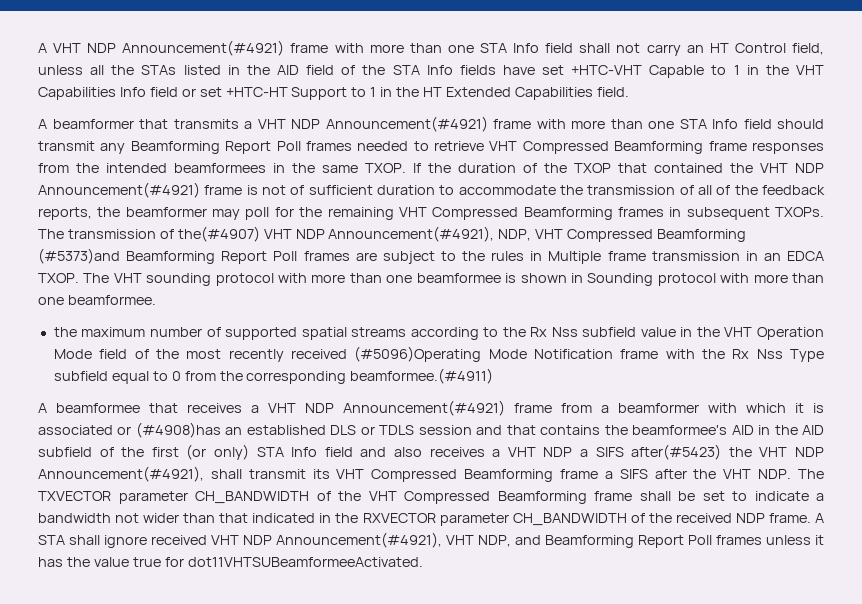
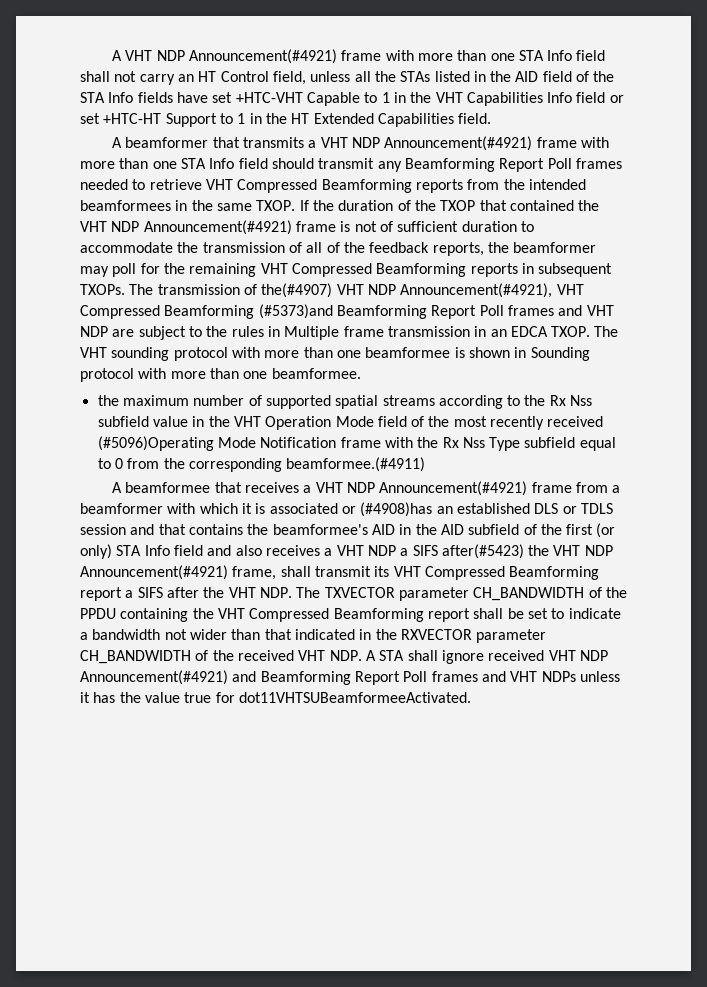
- A beamformer that transmits a VHT NDP Announcement(#4921) frame with more than one STA Info field should transmit any Beamforming Report Poll frames needed to retrieve VHT Compressed Beamforming frame responses from the intended beamformees in the same TXOP.
+ A beamformer that transmits a VHT NDP Announcement(#4921) frame with more than one STA Info field should transmit any Beamforming Report Poll frames needed to retrieve VHT Compressed Beamforming reports from the intended beamformees in the same TXOP.
- If the duration of the TXOP that contained the VHT NDP Announcement(#4921) frame is not of sufficient duration to accommodate the transmission of all of the feedback reports, the beamformer may poll for the remaining VHT Compressed Beamforming frames in subsequent TXOPs.
+ If the duration of the TXOP that contained the VHT NDP Announcement(#4921) frame is not of sufficient duration to accommodate the transmission of all of the feedback reports, the beamformer may poll for the remaining VHT Compressed Beamforming reports in subsequent TXOPs.
- The transmission of the(#4907) VHT NDP Announcement(#4921), NDP, VHT Compressed Beamforming (#5373)and Beamforming Report Poll frames are subject to the rules in Multiple frame transmission in an EDCA TXOP.
+ The transmission of the(#4907) VHT NDP Announcement(#4921), VHT Compressed Beamforming (#5373)and Beamforming Report Poll frames and VHT NDP are subject to the rules in Multiple frame transmission in an EDCA TXOP.
- A beamformee that receives a VHT NDP Announcement(#4921) frame from a beamformer with which it is associated or (#4908)has an established DLS or TDLS session and that contains the beamformee's AID in the AID subfield of the first (or only) STA Info field and also receives a VHT NDP a SIFS after(#5423) the VHT NDP Announcement(#4921), shall transmit its VHT Compressed Beamforming frame a SIFS after the VHT NDP. The TXVECTOR parameter CH_BANDWIDTH of the VHT Compressed Beamforming frame shall be set to indicate a bandwidth not wider than that indicated in the RXVECTOR parameter CH_BANDWIDTH of the received NDP frame. A STA shall ignore received VHT NDP Announcement(#4921), VHT NDP, and Beamforming Report Poll frames unless it has the value true for dot11VHTSUBeamformeeActivated.
+ A beamformee that receives a VHT NDP Announcement(#4921) frame from a beamformer with which it is associated or (#4908)has an established DLS or TDLS session and that contains the beamformee's AID in the AID subfield of the first (or only) STA Info field and also receives a VHT NDP a SIFS after(#5423) the VHT NDP Announcement(#4921) frame, shall transmit its VHT Compressed Beamforming report a SIFS after the VHT NDP. The TXVECTOR parameter CH_BANDWIDTH of the PPDU containing the VHT Compressed Beamforming report shall be set to indicate a bandwidth not wider than that indicated in the RXVECTOR parameter CH_BANDWIDTH of the received VHT NDP. A STA shall ignore received VHT NDP Announcement(#4921) and Beamforming Report Poll frames and VHT NDPs unless it has the value true for dot11VHTSUBeamformeeActivated.

